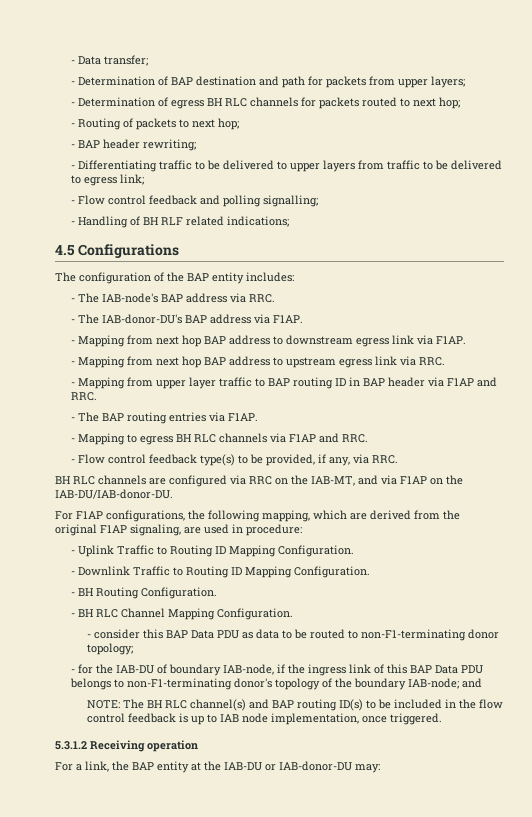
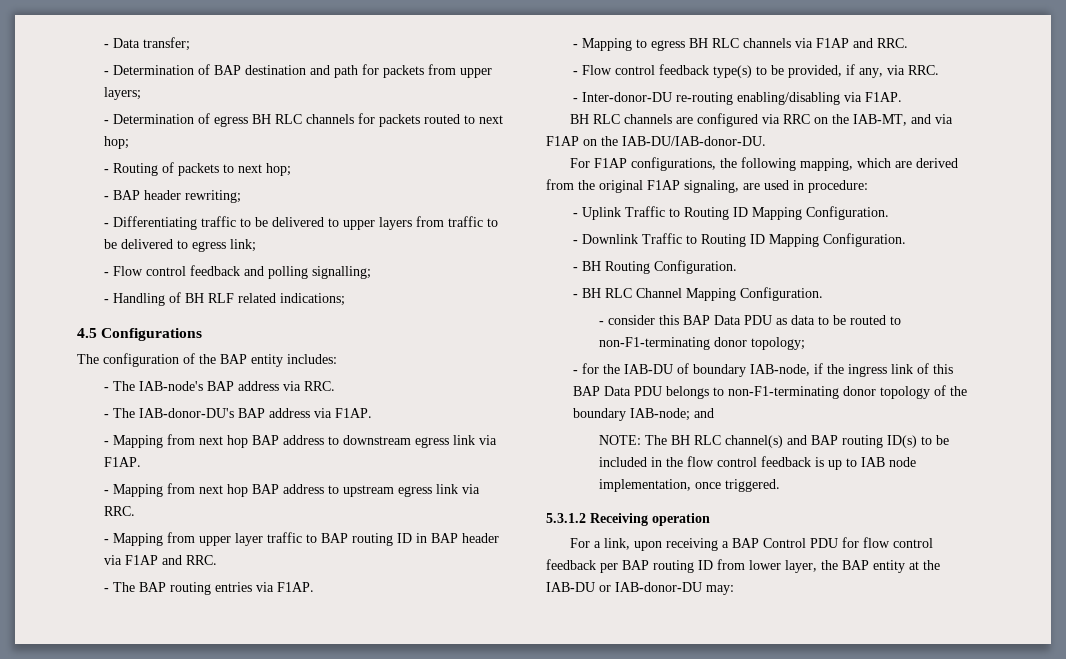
+ - Inter-donor-DU re-routing enabling/disabling via F1AP.
- - for the IAB-DU of boundary IAB-node, if the ingress link of this BAP Data PDU belongs to non-F1-terminating donor's topology of the boundary IAB-node; and
+ - for the IAB-DU of boundary IAB-node, if the ingress link of this BAP Data PDU belongs to non-F1-terminating donor topology of the boundary IAB-node; and
- For a link, the BAP entity at the IAB-DU or IAB-donor-DU may:
+ For a link, upon receiving a BAP Control PDU for flow control feedback per BAP routing ID from lower layer, the BAP entity at the IAB-DU or IAB-donor-DU may:

